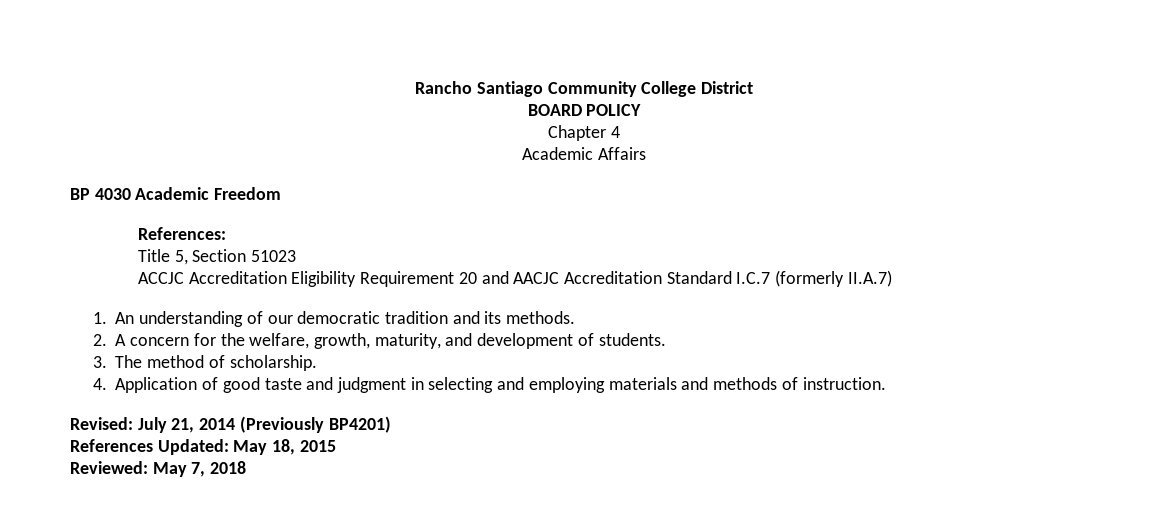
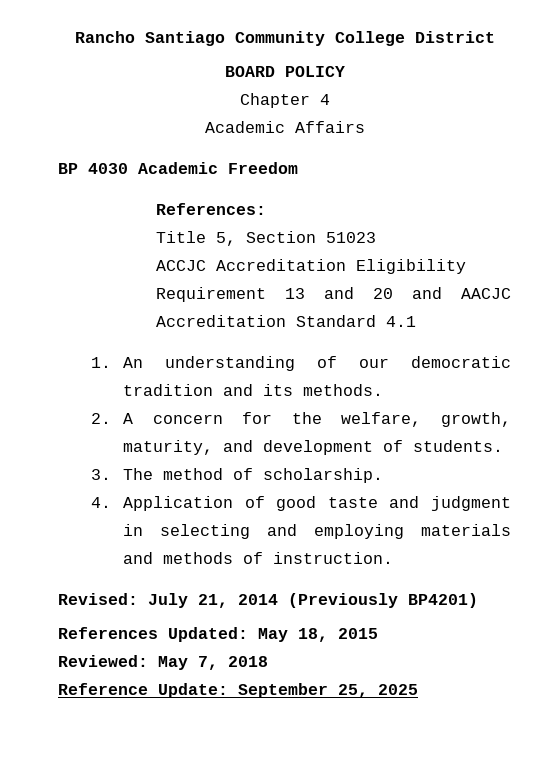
- ACCJC Accreditation Eligibility Requirement 20 and AACJC Accreditation Standard I.C.7 (formerly II.A.7)
+ ACCJC Accreditation Eligibility Requirement 13 and 20 and AACJC Accreditation Standard 4.1
+ Reference Update: September 25, 2025

